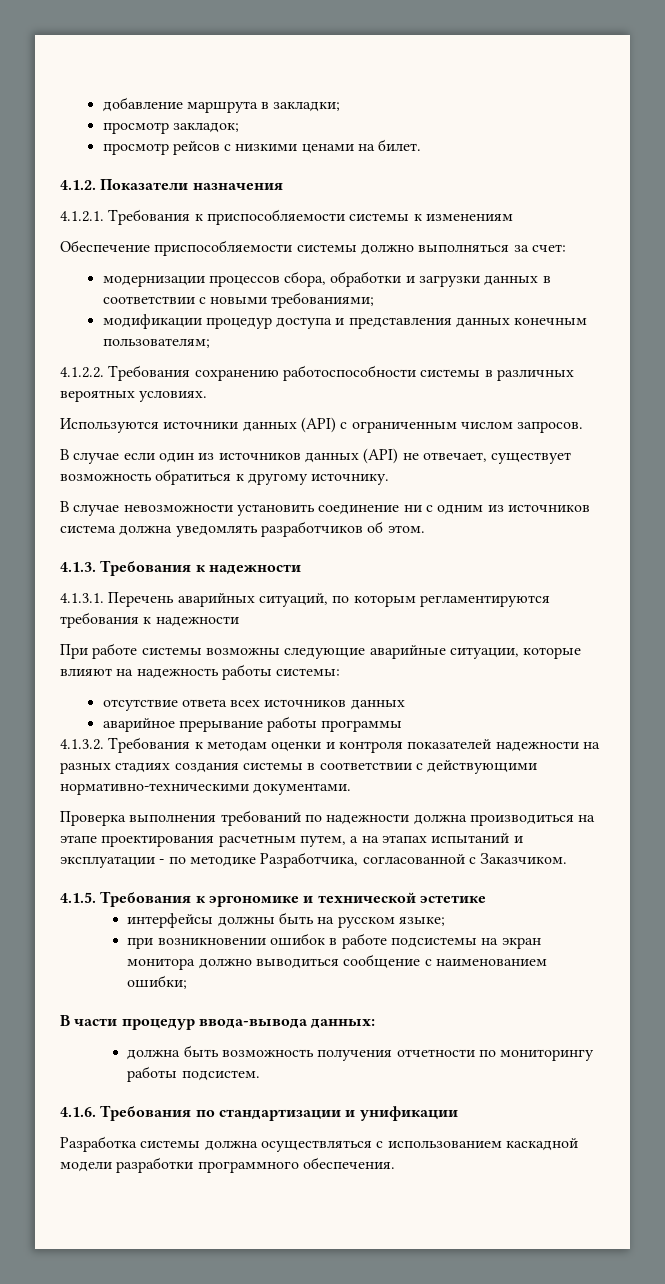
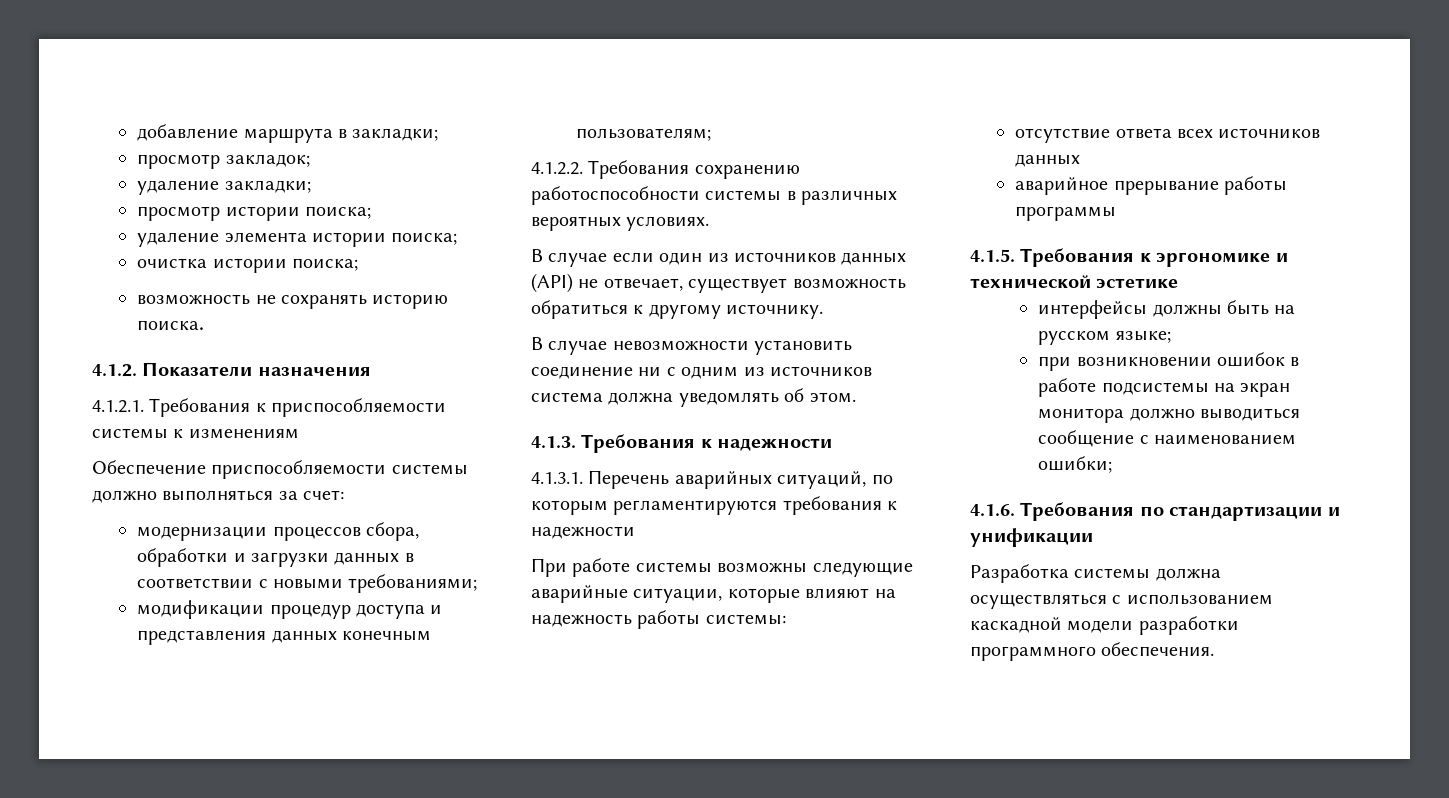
- просмотр рейсов с низкими ценами на билет.
+ удаление закладки;
+ просмотр истории поиска;
+ удаление элемента истории поиска;
+ очистка истории поиска;
+ возможность не сохранять историю поиска.
- Используются источники данных (API) с ограниченным числом запросов.
- В случае невозможности установить соединение ни с одним из источников система должна уведомлять разработчиков об этом.
+ В случае невозможности установить соединение ни с одним из источников система должна уведомлять об этом.
- 4.1.3.2. Требования к методам оценки и контроля показателей надежности на разных стадиях создания системы в соответствии с действующими нормативно-техническими документами.
- Проверка выполнения требований по надежности должна производиться на этапе проектирования расчетным путем, а на этапах испытаний и эксплуатации - по методике Разработчика, согласованной с Заказчиком.
- В части процедур ввода-вывода данных:
- должна быть возможность получения отчетности по мониторингу работы подсистем.

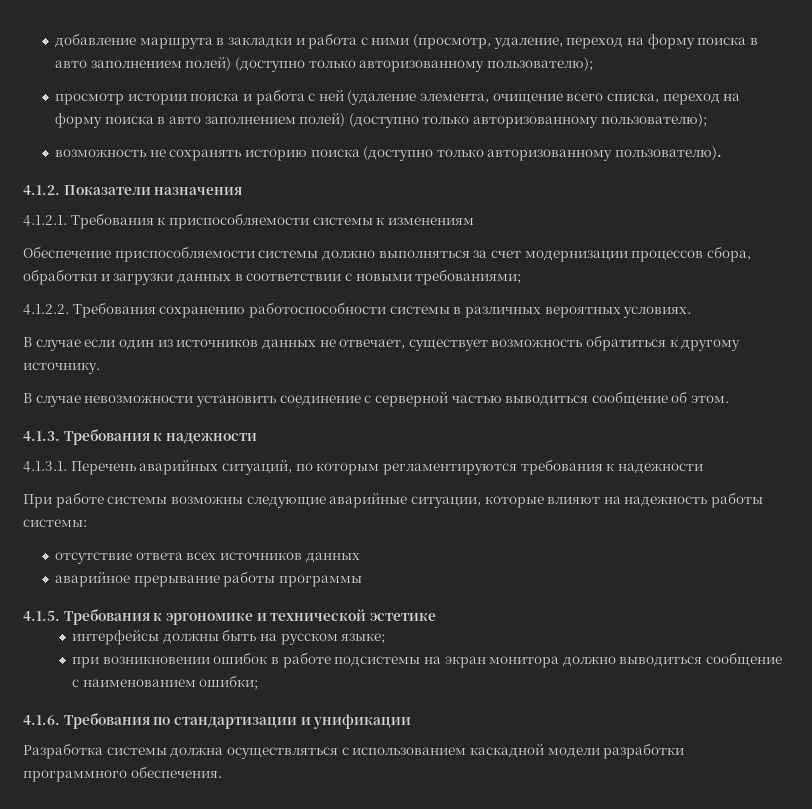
- добавление маршрута в закладки;
- просмотр закладок;
- удаление закладки;
- просмотр истории поиска;
- удаление элемента истории поиска;
- очистка истории поиска;
+ добавление маршрута в закладки и работа с ними (просмотр, удаление, переход на форму поиска в авто заполнением полей) (доступно только авторизованному пользователю);
+ просмотр истории поиска и работа с ней (удаление элемента, очищение всего списка, переход на форму поиска в авто заполнением полей) (доступно только авторизованному пользователю);
- возможность не сохранять историю поиска.
+ возможность не сохранять историю поиска (доступно только авторизованному пользователю).
- Обеспечение приспособляемости системы должно выполняться за счет:
- модернизации процессов сбора, обработки и загрузки данных в соответствии с новыми требованиями;
+ Обеспечение приспособляемости системы должно выполняться за счет модернизации процессов сбора, обработки и загрузки данных в соответствии с новыми требованиями;
- модификации процедур доступа и представления данных конечным пользователям;
- В случае если один из источников данных (API) не отвечает, существует возможность обратиться к другому источнику.
+ В случае если один из источников данных не отвечает, существует возможность обратиться к другому источнику.
- В случае невозможности установить соединение ни с одним из источников система должна уведомлять об этом.
+ В случае невозможности установить соединение с серверной частью выводиться сообщение об этом.

